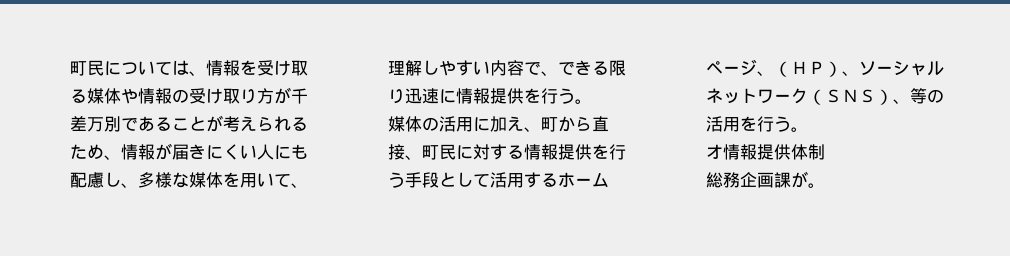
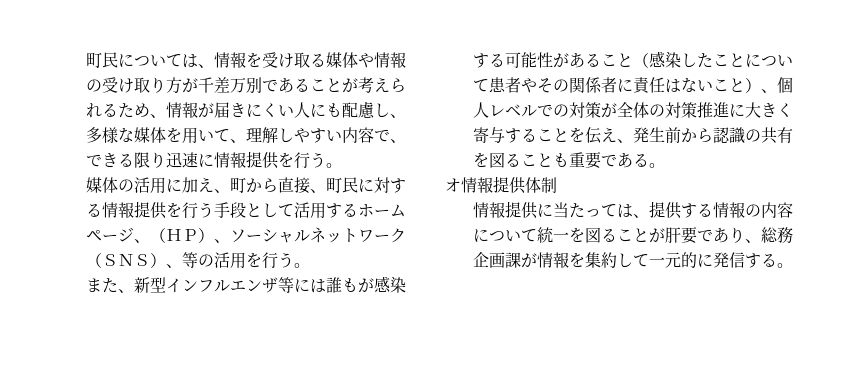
+ また、新型インフルエンザ等には誰もが感染する可能性があること（感染したことについて患者やその関係者に責任はないこと）、個人レベルでの対策が全体の対策推進に大きく寄与することを伝え、発生前から認識の共有を図ることも重要である。
  オ情報提供体制
- 総務企画課が。
+ 情報提供に当たっては、提供する情報の内容について統一を図ることが肝要であり、総務企画課が情報を集約して一元的に発信する。

